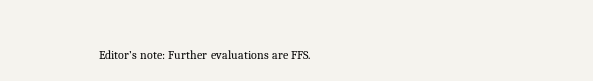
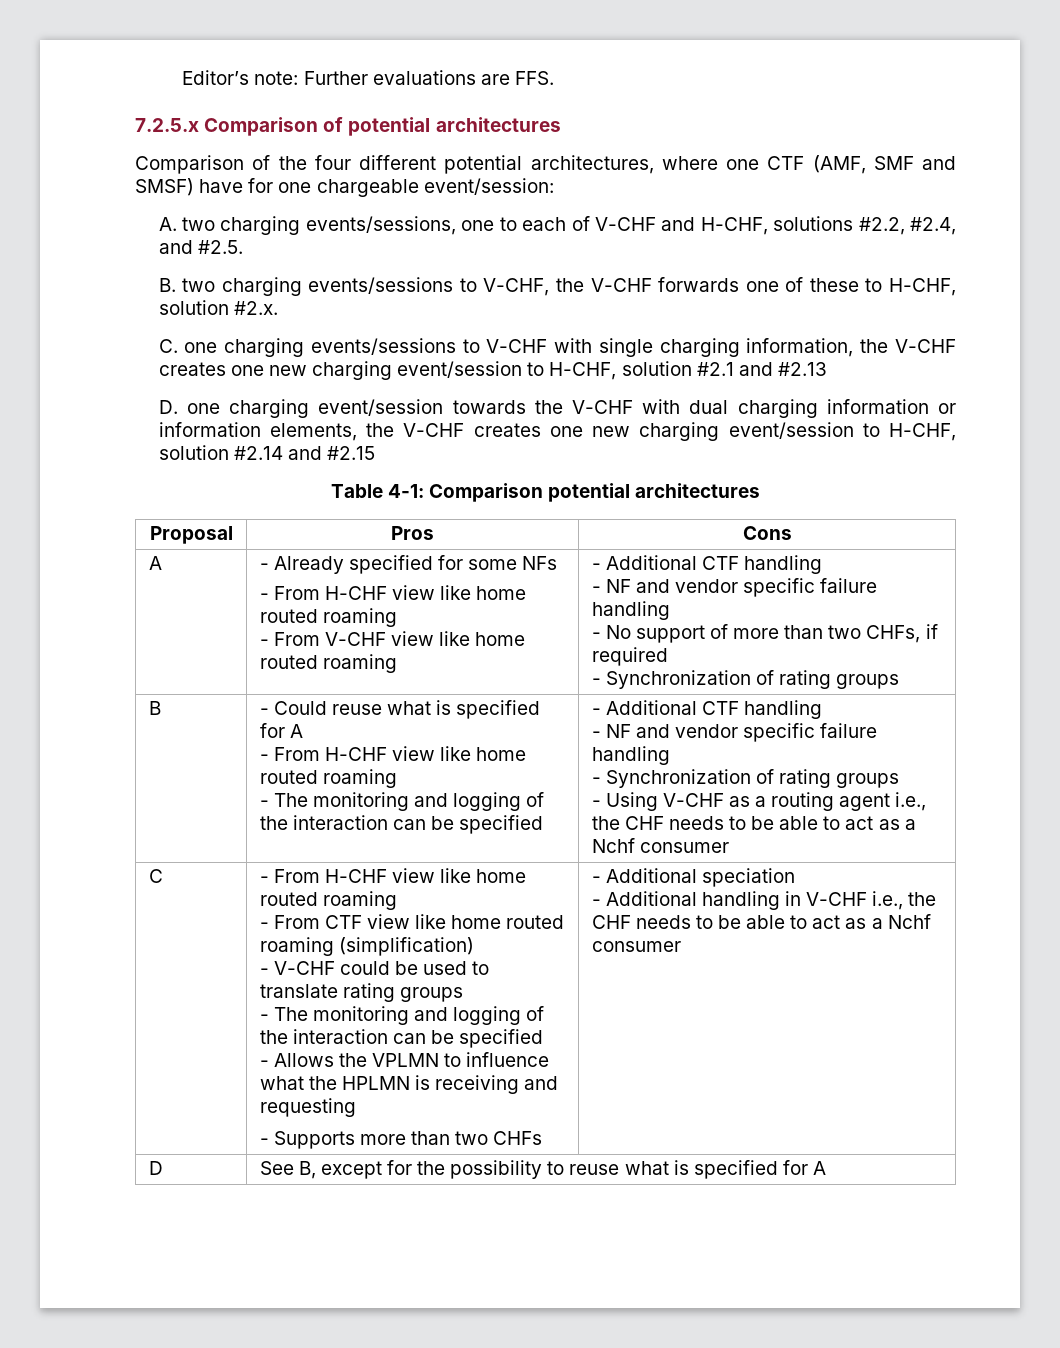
+ 7.2.5.x Comparison of potential architectures
+ Comparison of the four different potential architectures, where one CTF (AMF, SMF and SMSF) have for one chargeable event/session:
+ A. two charging events/sessions, one to each of V-CHF and H-CHF, solutions #2.2, #2.4, and #2.5.
+ B. two charging events/sessions to V-CHF, the V-CHF forwards one of these to H-CHF, solution #2.x.
+ C. one charging events/sessions to V-CHF with single charging information, the V-CHF creates one new charging event/session to H-CHF, solution #2.1 and #2.13
+ D. one charging event/session towards the V-CHF with dual charging information or information elements, the V-CHF creates one new charging event/session to H-CHF, solution #2.14 and #2.15
+ Table 4-1: Comparison potential architectures
+ Proposal | Pros | Cons
+ A | - Already specified for some NFs
+ - From H-CHF view like home routed roaming
+ - From V-CHF view like home routed roaming | - Additional CTF handling
+ - NF and vendor specific failure handling
+ - No support of more than two CHFs, if required
+ - Synchronization of rating groups
+ B | - Could reuse what is specified for A
+ - From H-CHF view like home routed roaming
+ - The monitoring and logging of the interaction can be specified | - Additional CTF handling
+ - NF and vendor specific failure handling
+ - Synchronization of rating groups
+ - Using V-CHF as a routing agent i.e., the CHF needs to be able to act as a Nchf consumer
+ C | - From H-CHF view like home routed roaming
+ - From CTF view like home routed roaming (simplification)
+ - V-CHF could be used to translate rating groups
+ - The monitoring and logging of the interaction can be specified
+ - Allows the VPLMN to influence what the HPLMN is receiving and requesting
+ - Supports more than two CHFs | - Additional speciation
+ - Additional handling in V-CHF i.e., the CHF needs to be able to act as a Nchf consumer
+ D | See B, except for the possibility to reuse what is specified for A

